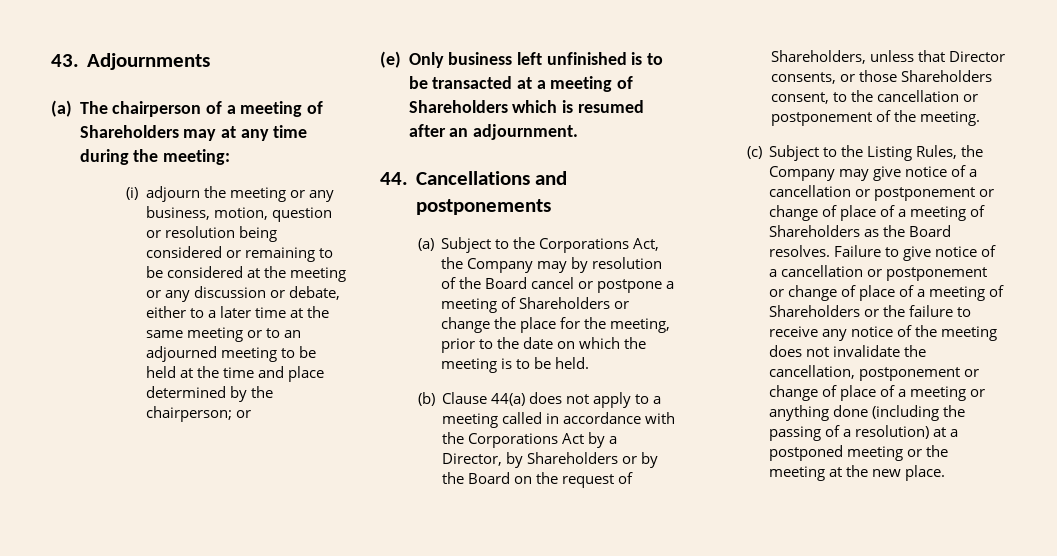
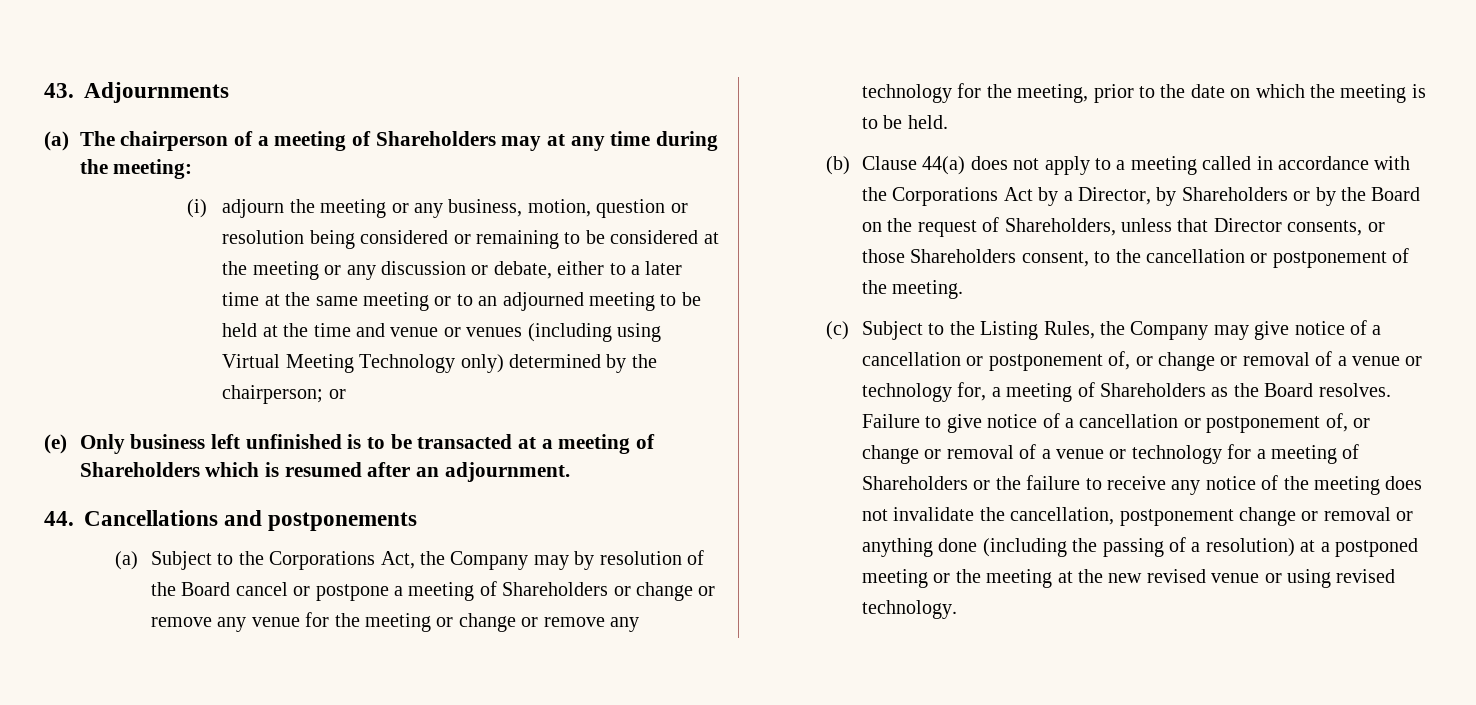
- (i) adjourn the meeting or any business, motion, question or resolution being considered or remaining to be considered at the meeting or any discussion or debate, either to a later time at the same meeting or to an adjourned meeting to be held at the time and place determined by the chairperson; or
+ (i) adjourn the meeting or any business, motion, question or resolution being considered or remaining to be considered at the meeting or any discussion or debate, either to a later time at the same meeting or to an adjourned meeting to be held at the time and venue or venues (including using Virtual Meeting Technology only) determined by the chairperson; or
- (a) Subject to the Corporations Act, the Company may by resolution of the Board cancel or postpone a meeting of Shareholders or change the place for the meeting, prior to the date on which the meeting is to be held.
+ (a) Subject to the Corporations Act, the Company may by resolution of the Board cancel or postpone a meeting of Shareholders or change or remove any venue for the meeting or change or remove any technology for the meeting, prior to the date on which the meeting is to be held.
- (c) Subject to the Listing Rules, the Company may give notice of a cancellation or postponement or change of place of a meeting of Shareholders as the Board resolves.
+ (c) Subject to the Listing Rules, the Company may give notice of a cancellation or postponement of, or change or removal of a venue or technology for, a meeting of Shareholders as the Board resolves.
- Failure to give notice of a cancellation or postponement or change of place of a meeting of Shareholders or the failure to receive any notice of the meeting does not invalidate the cancellation, postponement or change of place of a meeting or anything done (including the passing of a resolution) at a postponed meeting or the meeting at the new place.
+ Failure to give notice of a cancellation or postponement of, or change or removal of a venue or technology for a meeting of Shareholders or the failure to receive any notice of the meeting does not invalidate the cancellation, postponement change or removal or anything done (including the passing of a resolution) at a postponed meeting or the meeting at the new revised venue or using revised technology.

